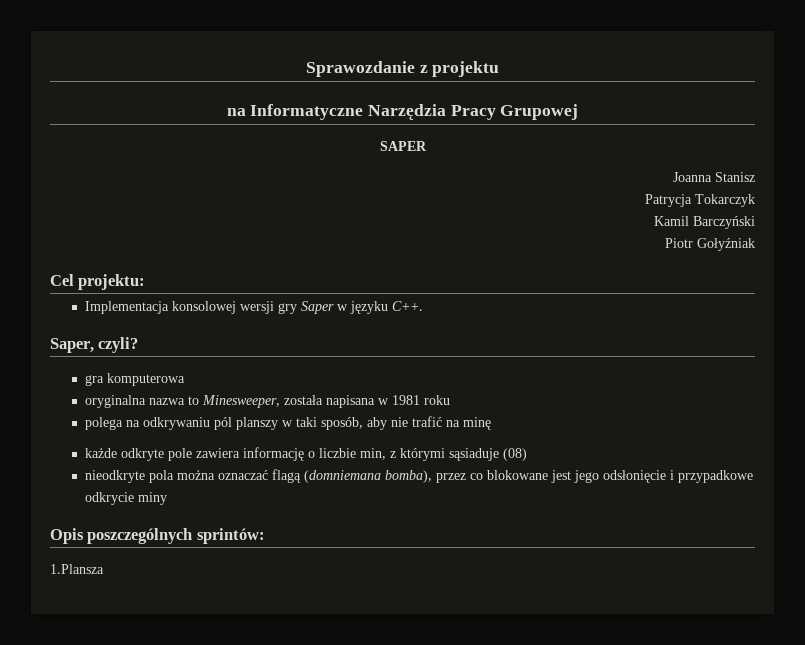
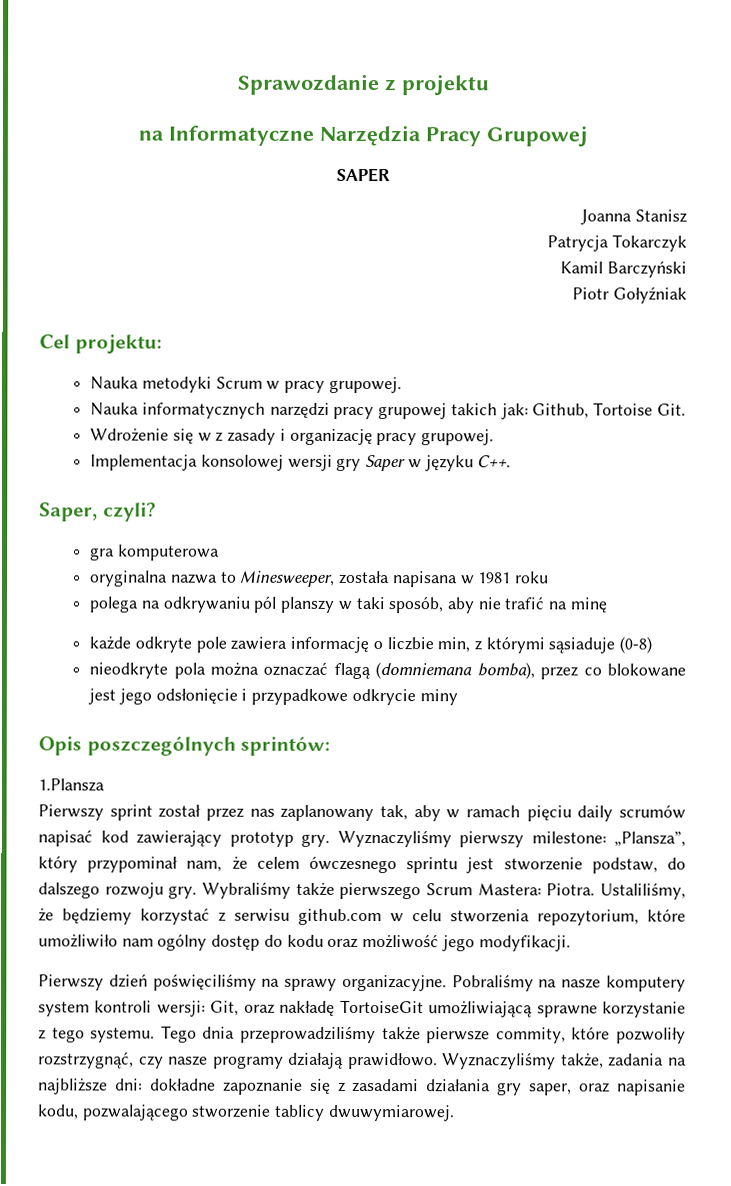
+ Nauka metodyki Scrum w pracy grupowej.
+ Nauka informatycznych narzędzi pracy grupowej takich jak: Github, Tortoise Git.
+ Wdrożenie się w z zasady i organizację pracy grupowej.
- każde odkryte pole zawiera informację o liczbie min, z którymi sąsiaduje (08)
+ każde odkryte pole zawiera informację o liczbie min, z którymi sąsiaduje (0-8)
+ Pierwszy sprint został przez nas zaplanowany tak, aby w ramach pięciu daily scrumów napisać kod zawierający prototyp gry. Wyznaczyliśmy pierwszy milestone: „Plansza”, który przypominał nam, że celem ówczesnego sprintu jest stworzenie podstaw, do dalszego rozwoju gry. Wybraliśmy także pierwszego Scrum Mastera: Piotra. Ustaliliśmy, że będziemy korzystać z serwisu github.com w celu stworzenia repozytorium, które umożliwiło nam ogólny dostęp do kodu oraz możliwość jego modyfikacji.
+ Pierwszy dzień poświęciliśmy na sprawy organizacyjne. Pobraliśmy na nasze komputery system kontroli wersji: Git, oraz nakładę TortoiseGit umożliwiającą sprawne korzystanie z tego systemu. Tego dnia przeprowadziliśmy także pierwsze commity, które pozwoliły rozstrzygnąć, czy nasze programy działają prawidłowo. Wyznaczyliśmy także, zadania na najbliższe dni: dokładne zapoznanie się z zasadami działania gry saper, oraz napisanie kodu, pozwalającego stworzenie tablicy dwuwymiarowej.

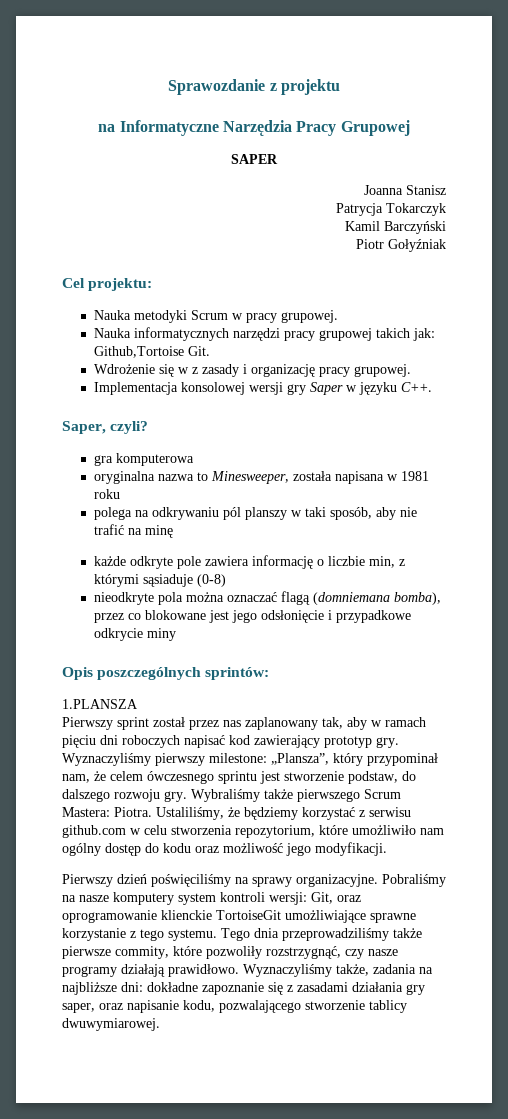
- Nauka informatycznych narzędzi pracy grupowej takich jak: Github, Tortoise Git.
+ Nauka informatycznych narzędzi pracy grupowej takich jak: Github,Tortoise Git.
- 1.Plansza
+ 1.PLANSZA
- Pierwszy sprint został przez nas zaplanowany tak, aby w ramach pięciu daily scrumów napisać kod zawierający prototyp gry.
+ Pierwszy sprint został przez nas zaplanowany tak, aby w ramach pięciu dni roboczych napisać kod zawierający prototyp gry.
- Pobraliśmy na nasze komputery system kontroli wersji: Git, oraz nakładę TortoiseGit umożliwiającą sprawne korzystanie z tego systemu.
+ Pobraliśmy na nasze komputery system kontroli wersji: Git, oraz oprogramowanie klienckie TortoiseGit umożliwiające sprawne korzystanie z tego systemu.

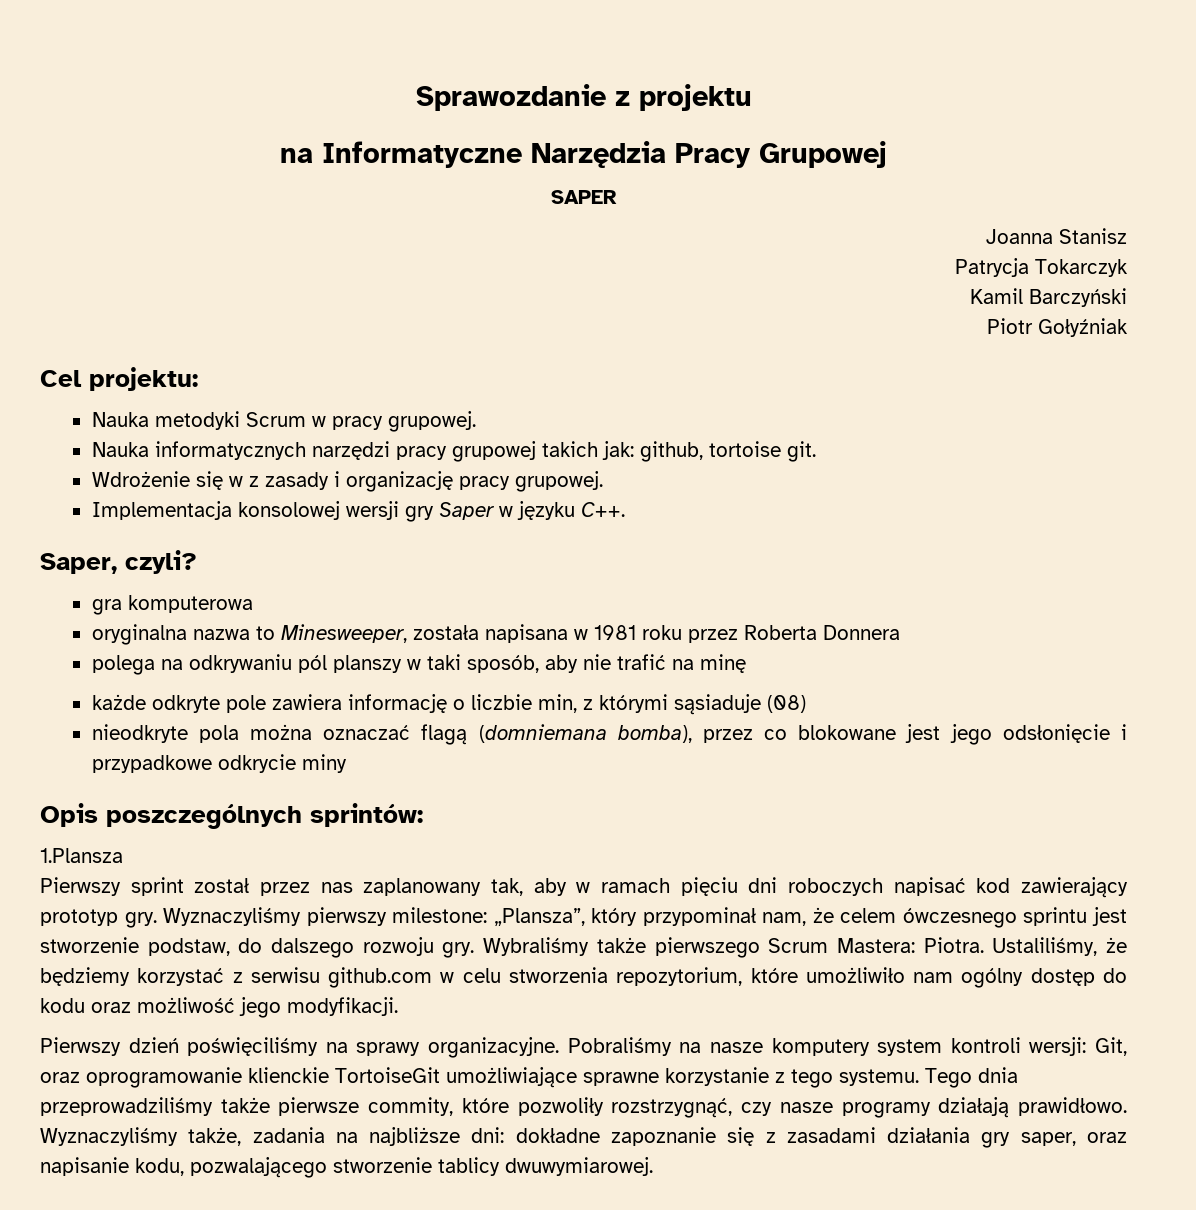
- Nauka informatycznych narzędzi pracy grupowej takich jak: Github,Tortoise Git.
+ Nauka informatycznych narzędzi pracy grupowej takich jak: github, tortoise git.
- oryginalna nazwa to Minesweeper, została napisana w 1981 roku
+ oryginalna nazwa to Minesweeper, została napisana w 1981 roku przez Roberta Donnera
- każde odkryte pole zawiera informację o liczbie min, z którymi sąsiaduje (0-8)
+ każde odkryte pole zawiera informację o liczbie min, z którymi sąsiaduje (08)
- 1.PLANSZA
+ 1.Plansza

